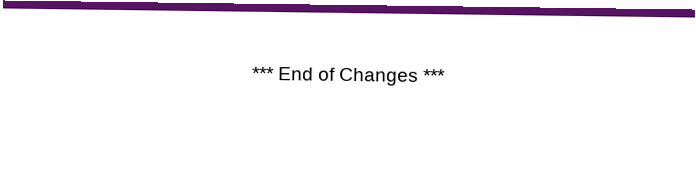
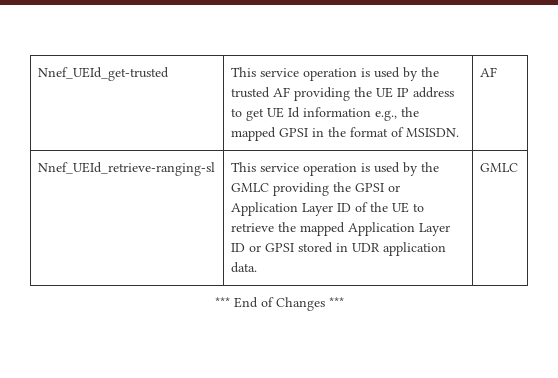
+ Nnef_UEId_get-trusted | This service operation is used by the trusted AF providing the UE IP address to get UE Id information e.g., the mapped GPSI in the format of MSISDN. | AF
+ Nnef_UEId_retrieve-ranging-sl | This service operation is used by the GMLC providing the GPSI or Application Layer ID of the UE to retrieve the mapped Application Layer ID or GPSI stored in UDR application data. | GMLC

